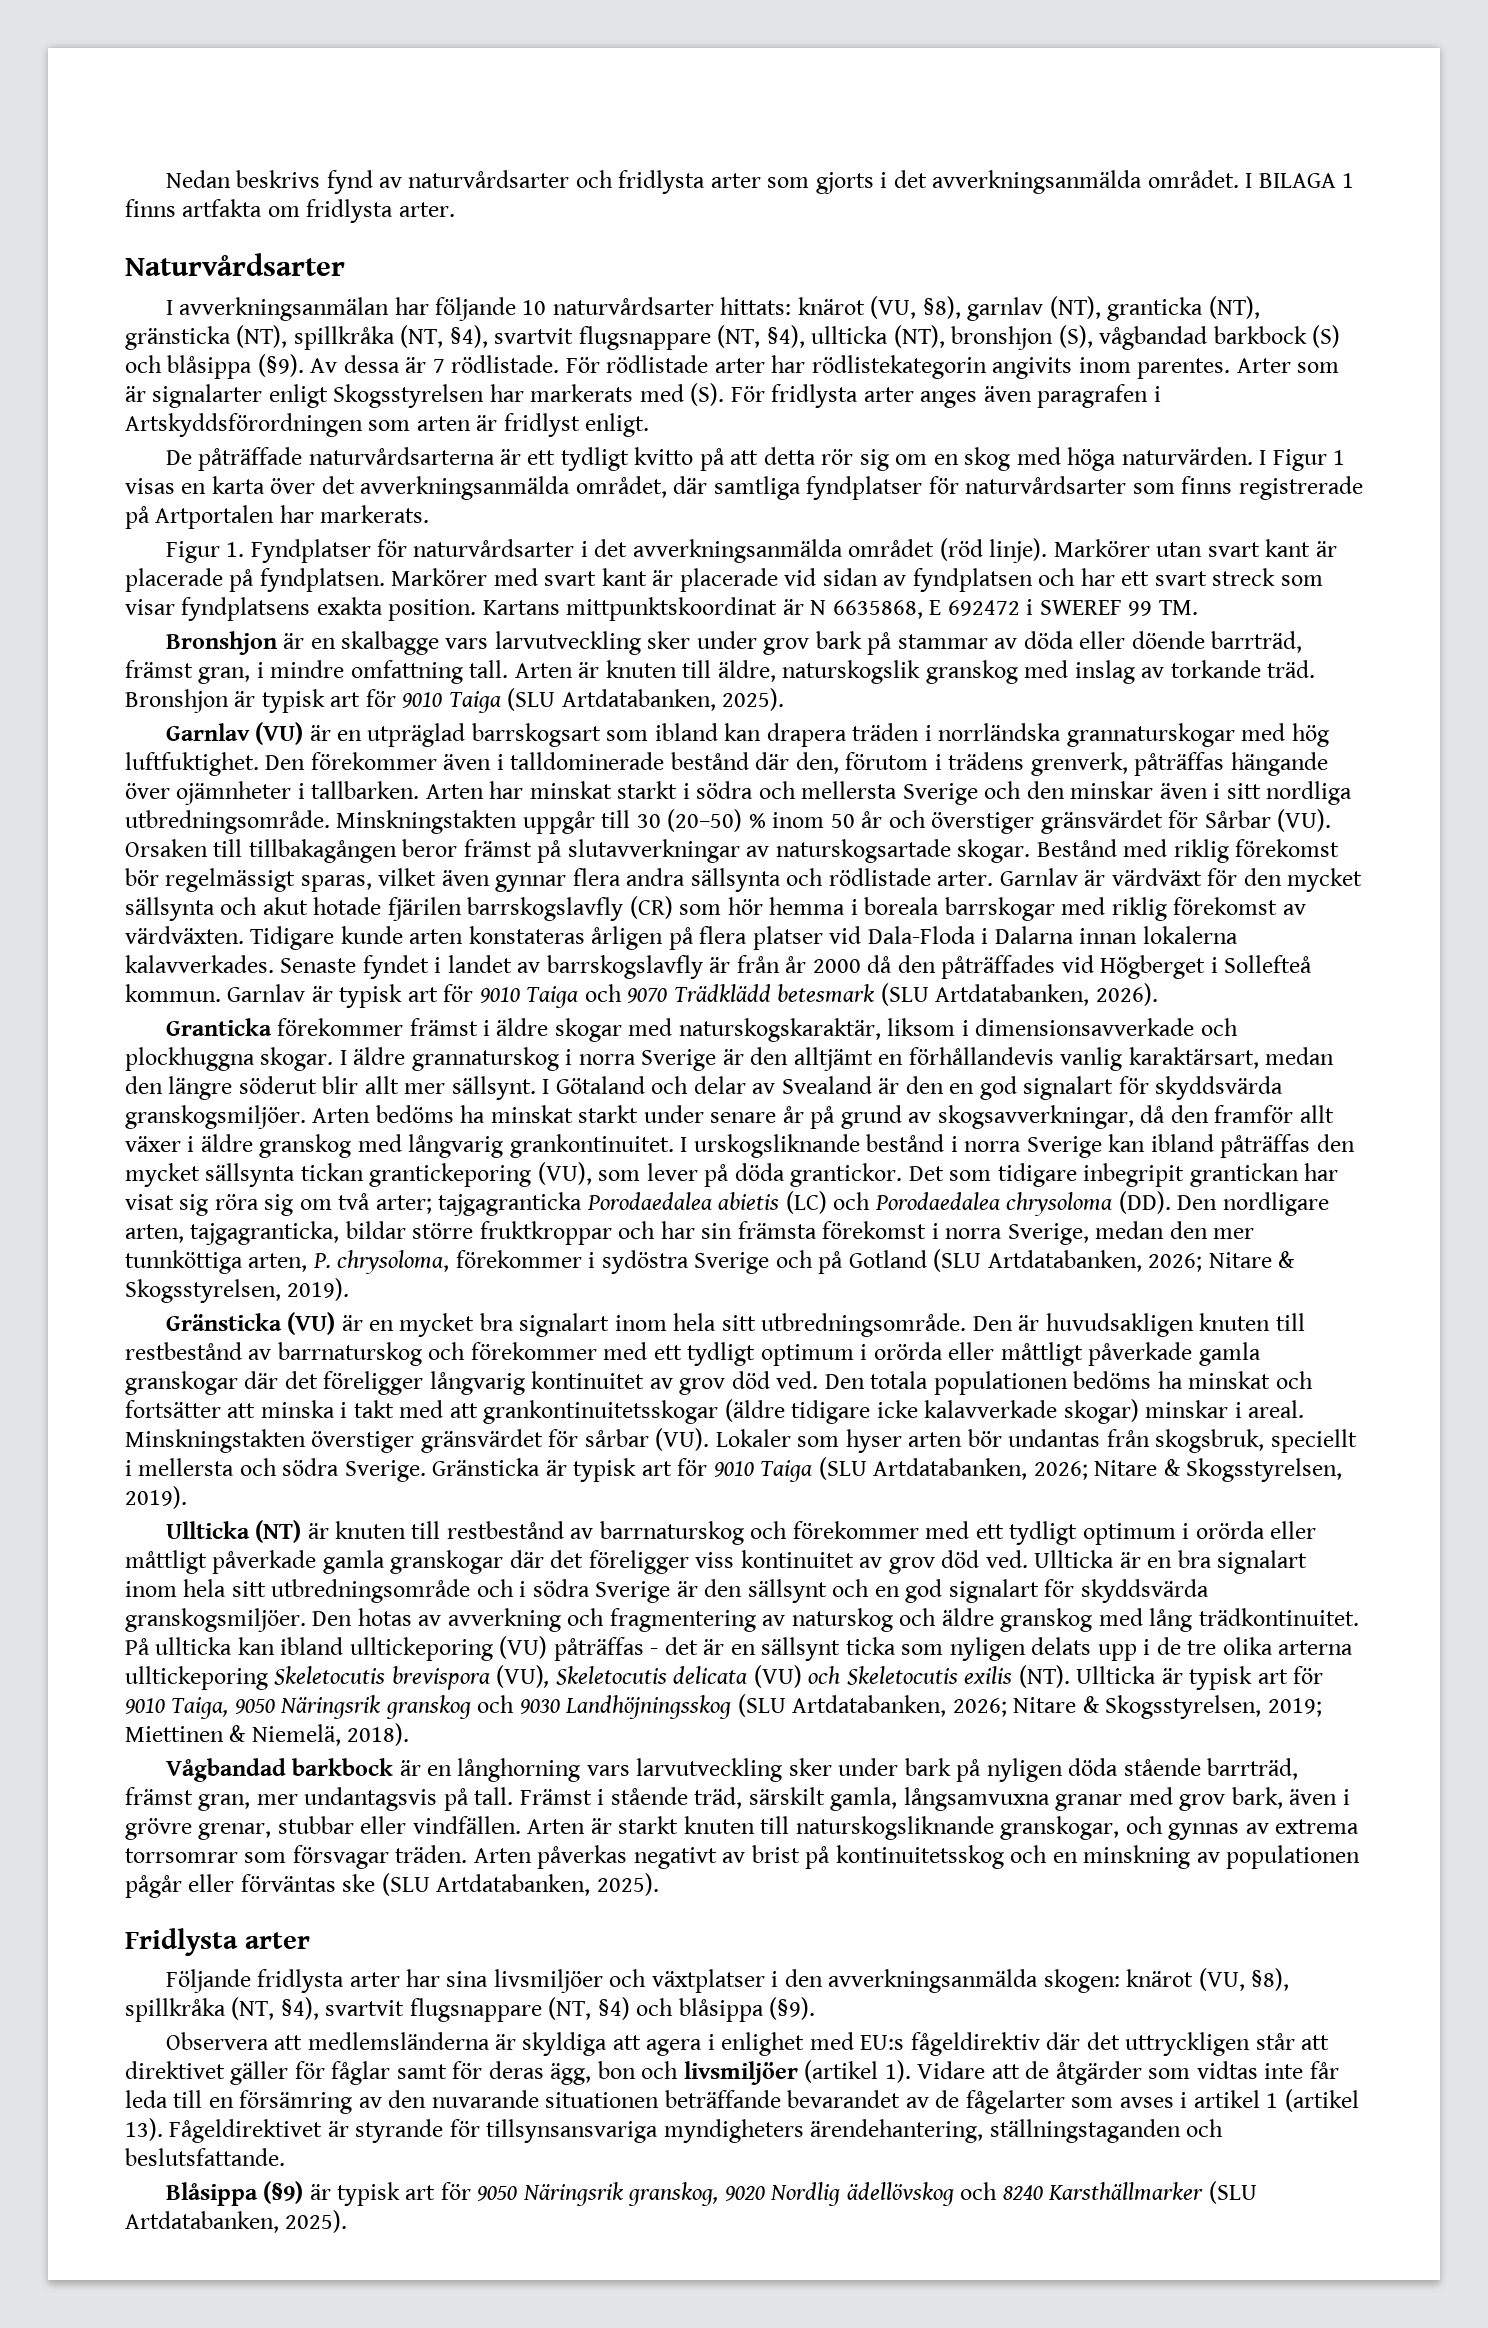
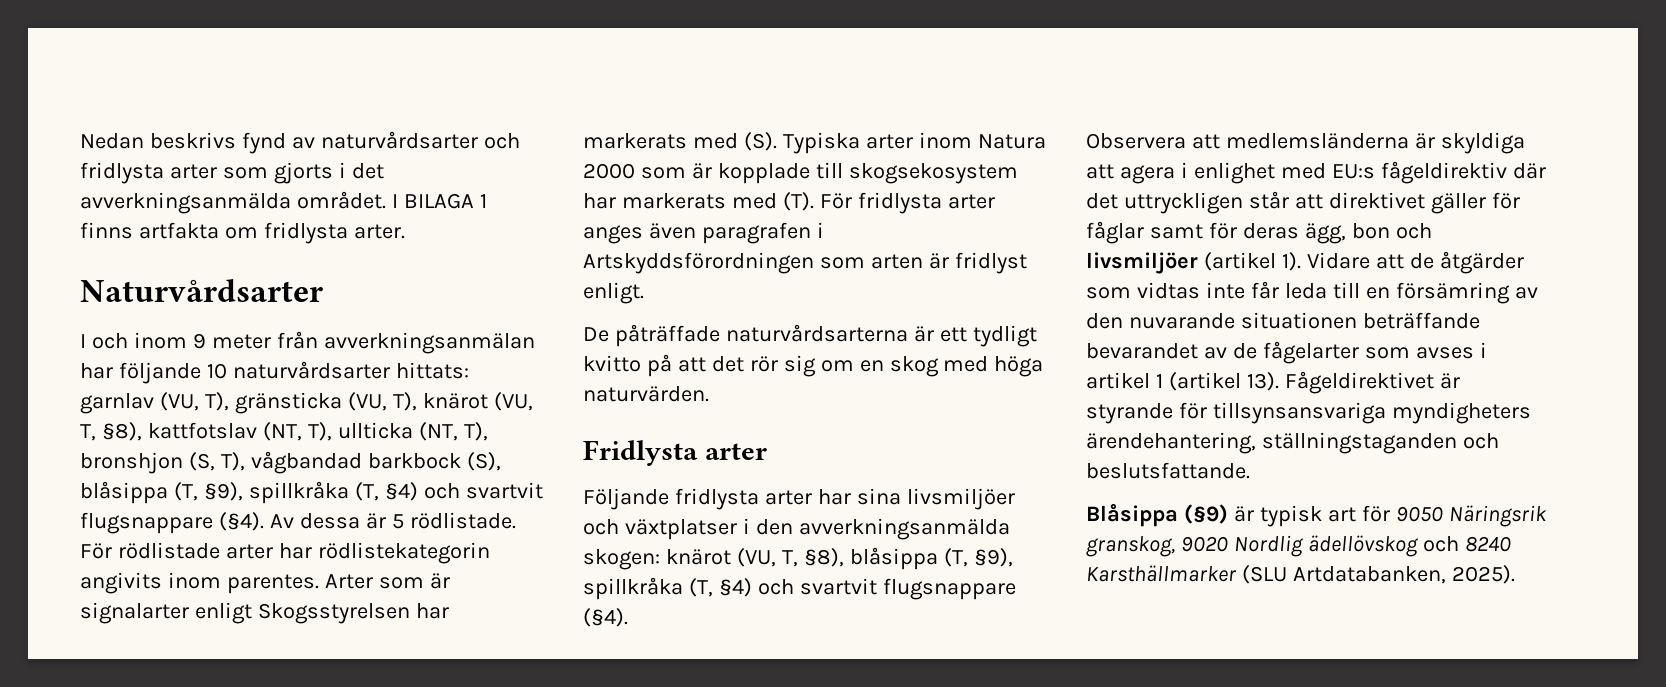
- I avverkningsanmälan har följande 10 naturvårdsarter hittats: knärot (VU, §8), garnlav (NT), granticka (NT), gränsticka (NT), spillkråka (NT, §4), svartvit flugsnappare (NT, §4), ullticka (NT), bronshjon (S), vågbandad barkbock (S) och blåsippa (§9).
+ I och inom 9 meter från avverkningsanmälan har följande 10 naturvårdsarter hittats: garnlav (VU, T), gränsticka (VU, T), knärot (VU, T, §8), kattfotslav (NT, T), ullticka (NT, T), bronshjon (S, T), vågbandad barkbock (S), blåsippa (T, §9), spillkråka (T, §4) och svartvit flugsnappare (§4).
- Av dessa är 7 rödlistade.
+ Av dessa är 5 rödlistade.
- Arter som är signalarter enligt Skogsstyrelsen har markerats med (S). För fridlysta arter anges även paragrafen i Artskyddsförordningen som arten är fridlyst enligt.
+ Arter som är signalarter enligt Skogsstyrelsen har markerats med (S). Typiska arter inom Natura 2000 som är kopplade till skogsekosystem har markerats med (T). För fridlysta arter anges även paragrafen i Artskyddsförordningen som arten är fridlyst enligt.
- De påträffade naturvårdsarterna är ett tydligt kvitto på att detta rör sig om en skog med höga naturvärden. I Figur 1 visas en karta över det avverkningsanmälda området, där samtliga fyndplatser för naturvårdsarter som finns registrerade på Artportalen har markerats.
- Figur 1. Fyndplatser för naturvårdsarter i det avverkningsanmälda området (röd linje). Markörer utan svart kant är placerade på fyndplatsen. Markörer med svart kant är placerade vid sidan av fyndplatsen och har ett svart streck som visar fyndplatsens exakta position. Kartans mittpunktskoordinat är N 6635868, E 692472 i SWEREF 99 TM.
- Bronshjon är en skalbagge vars larvutveckling sker under grov bark på stammar av döda eller döende barrträd, främst gran, i mindre omfattning tall. Arten är knuten till äldre, naturskogslik granskog med inslag av torkande träd. Bronshjon är typisk art för 9010 Taiga (SLU Artdatabanken, 2025).
- Garnlav (VU) är en utpräglad barrskogsart som ibland kan drapera träden i norrländska grannaturskogar med hög luftfuktighet. Den förekommer även i talldominerade bestånd där den, förutom i trädens grenverk, påträffas hängande över ojämnheter i tallbarken. Arten har minskat starkt i södra och mellersta Sverige och den minskar även i sitt nordliga utbredningsområde. Minskningstakten uppgår till 30 (20–50) % inom 50 år och överstiger gränsvärdet för Sårbar (VU). Orsaken till tillbakagången beror främst på slutavverkningar av naturskogsartade skogar. Bestånd med riklig förekomst bör regelmässigt sparas, vilket även gynnar flera andra sällsynta och rödlistade arter. Garnlav är värdväxt för den mycket sällsynta och akut hotade fjärilen barrskogslavfly (CR) som hör hemma i boreala barrskogar med riklig förekomst av värdväxten. Tidigare kunde arten konstateras årligen på flera platser vid Dala-Floda i Dalarna innan lokalerna kalavverkades. Senaste fyndet i landet av barrskogslavfly är från år 2000 då den påträffades vid Högberget i Sollefteå kommun. Garnlav är typisk art för 9010 Taiga och 9070 Trädklädd betesmark (SLU Artdatabanken, 2026).
- Granticka förekommer främst i äldre skogar med naturskogskaraktär, liksom i dimensionsavverkade och plockhuggna skogar. I äldre grannaturskog i norra Sverige är den alltjämt en förhållandevis vanlig karaktärsart, medan den längre söderut blir allt mer sällsynt. I Götaland och delar av Svealand är den en god signalart för skyddsvärda granskogsmiljöer. Arten bedöms ha minskat starkt under senare år på grund av skogsavverkningar, då den framför allt växer i äldre granskog med långvarig grankontinuitet. I urskogsliknande bestånd i norra Sverige kan ibland påträffas den mycket sällsynta tickan grantickeporing (VU), som lever på döda grantickor. Det som tidigare inbegripit grantickan har visat sig röra sig om två arter; tajgagranticka Porodaedalea abietis (LC) och Porodaedalea chrysoloma (DD). Den nordligare arten, tajgagranticka, bildar större fruktkroppar och har sin främsta förekomst i norra Sverige, medan den mer tunnköttiga arten, P. chrysoloma, förekommer i sydöstra Sverige och på Gotland (SLU Artdatabanken, 2026; Nitare & Skogsstyrelsen, 2019).
- Gränsticka (VU) är en mycket bra signalart inom hela sitt utbredningsområde. Den är huvudsakligen knuten till restbestånd av barrnaturskog och förekommer med ett tydligt optimum i orörda eller måttligt påverkade gamla granskogar där det föreligger långvarig kontinuitet av grov död ved. Den totala populationen bedöms ha minskat och fortsätter att minska i takt med att grankontinuitetsskogar (äldre tidigare icke kalavverkade skogar) minskar i areal. Minskningstakten överstiger gränsvärdet för sårbar (VU). Lokaler som hyser arten bör undantas från skogsbruk, speciellt i mellersta och södra Sverige. Gränsticka är typisk art för 9010 Taiga (SLU Artdatabanken, 2026; Nitare & Skogsstyrelsen, 2019).
- Ullticka (NT) är knuten till restbestånd av barrnaturskog och förekommer med ett tydligt optimum i orörda eller måttligt påverkade gamla granskogar där det föreligger viss kontinuitet av grov död ved. Ullticka är en bra signalart inom hela sitt utbredningsområde och i södra Sverige är den sällsynt och en god signalart för skyddsvärda granskogsmiljöer. Den hotas av avverkning och fragmentering av naturskog och äldre granskog med lång trädkontinuitet. På ullticka kan ibland ulltickeporing (VU) påträffas - det är en sällsynt ticka som nyligen delats upp i de tre olika arterna ulltickeporing Skeletocutis brevispora (VU), Skeletocutis delicata (VU) och Skeletocutis exilis (NT). Ullticka är typisk art för 9010 Taiga, 9050 Näringsrik granskog och 9030 Landhöjningsskog (SLU Artdatabanken, 2026; Nitare & Skogsstyrelsen, 2019; Miettinen & Niemelä, 2018).
- Vågbandad barkbock är en långhorning vars larvutveckling sker under bark på nyligen döda stående barrträd, främst gran, mer undantagsvis på tall. Främst i stående träd, särskilt gamla, långsamvuxna granar med grov bark, även i grövre grenar, stubbar eller vindfällen. Arten är starkt knuten till naturskogsliknande granskogar, och gynnas av extrema torrsomrar som försvagar träden. Arten påverkas negativt av brist på kontinuitetsskog och en minskning av populationen pågår eller förväntas ske (SLU Artdatabanken, 2025).
+ De påträffade naturvårdsarterna är ett tydligt kvitto på att det rör sig om en skog med höga naturvärden.
- Följande fridlysta arter har sina livsmiljöer och växtplatser i den avverkningsanmälda skogen: knärot (VU, §8), spillkråka (NT, §4), svartvit flugsnappare (NT, §4) och blåsippa (§9).
+ Följande fridlysta arter har sina livsmiljöer och växtplatser i den avverkningsanmälda skogen: knärot (VU, T, §8), blåsippa (T, §9), spillkråka (T, §4) och svartvit flugsnappare (§4).

